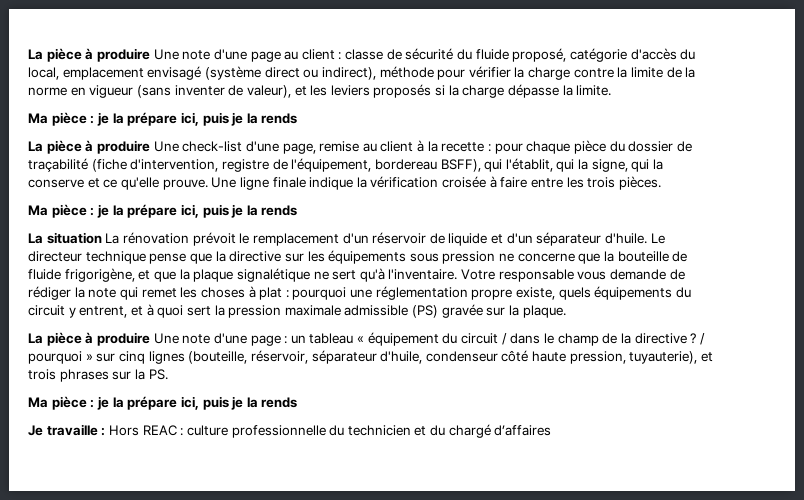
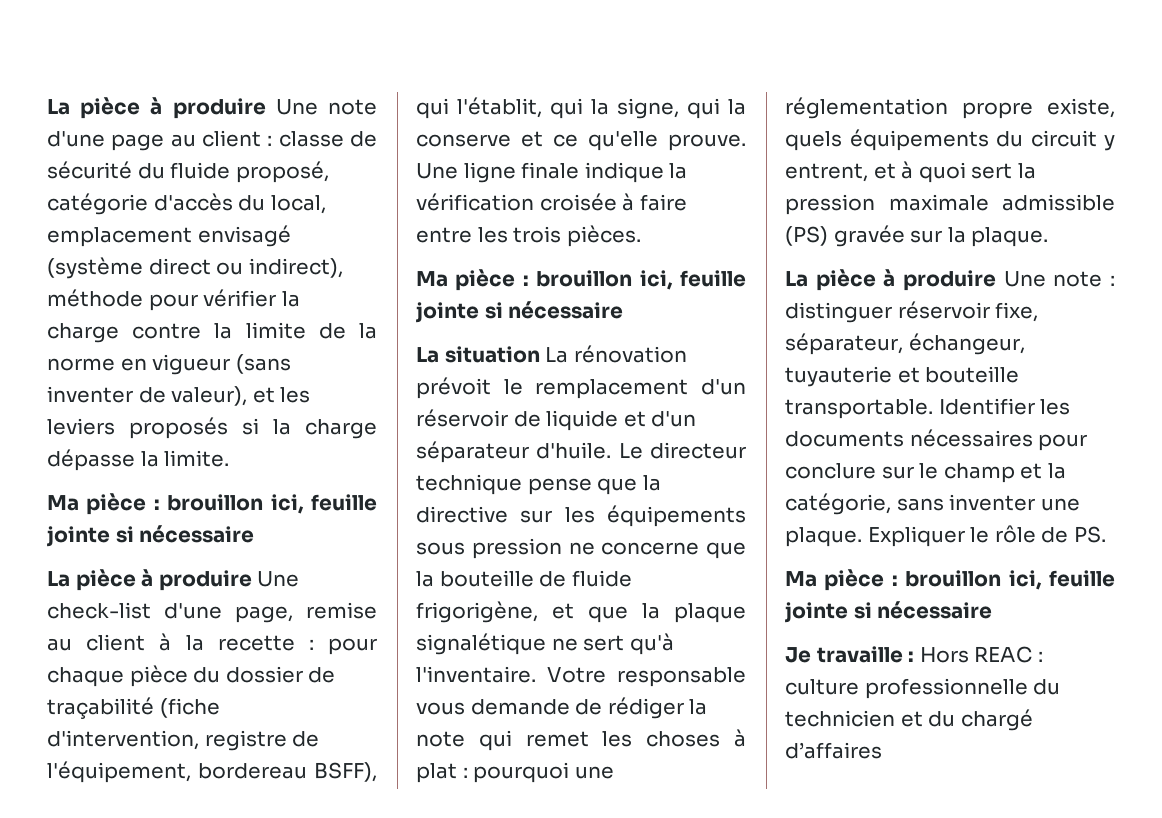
  La pièce à produire Une note d'une page au client : classe de sécurité du fluide proposé, catégorie d'accès du local, emplacement envisagé (système direct ou indirect), méthode pour vérifier la charge contre la limite de la norme en vigueur (sans inventer de valeur), et les leviers proposés si la charge dépasse la limite.
- Ma pièce : je la prépare ici, puis je la rends
+ Ma pièce : brouillon ici, feuille jointe si nécessaire
  Une ligne finale indique la vérification croisée à faire entre les trois pièces.
- Ma pièce : je la prépare ici, puis je la rends
+ Ma pièce : brouillon ici, feuille jointe si nécessaire
- La pièce à produire Une note d'une page : un tableau « équipement du circuit / dans le champ de la directive ? / pourquoi » sur cinq lignes (bouteille, réservoir, séparateur d'huile, condenseur côté haute pression, tuyauterie), et trois phrases sur la PS.
- Ma pièce : je la prépare ici, puis je la rends
+ La pièce à produire Une note : distinguer réservoir fixe, séparateur, échangeur, tuyauterie et bouteille transportable. Identifier les documents nécessaires pour conclure sur le champ et la catégorie, sans inventer une plaque. Expliquer le rôle de PS.
+ Ma pièce : brouillon ici, feuille jointe si nécessaire

